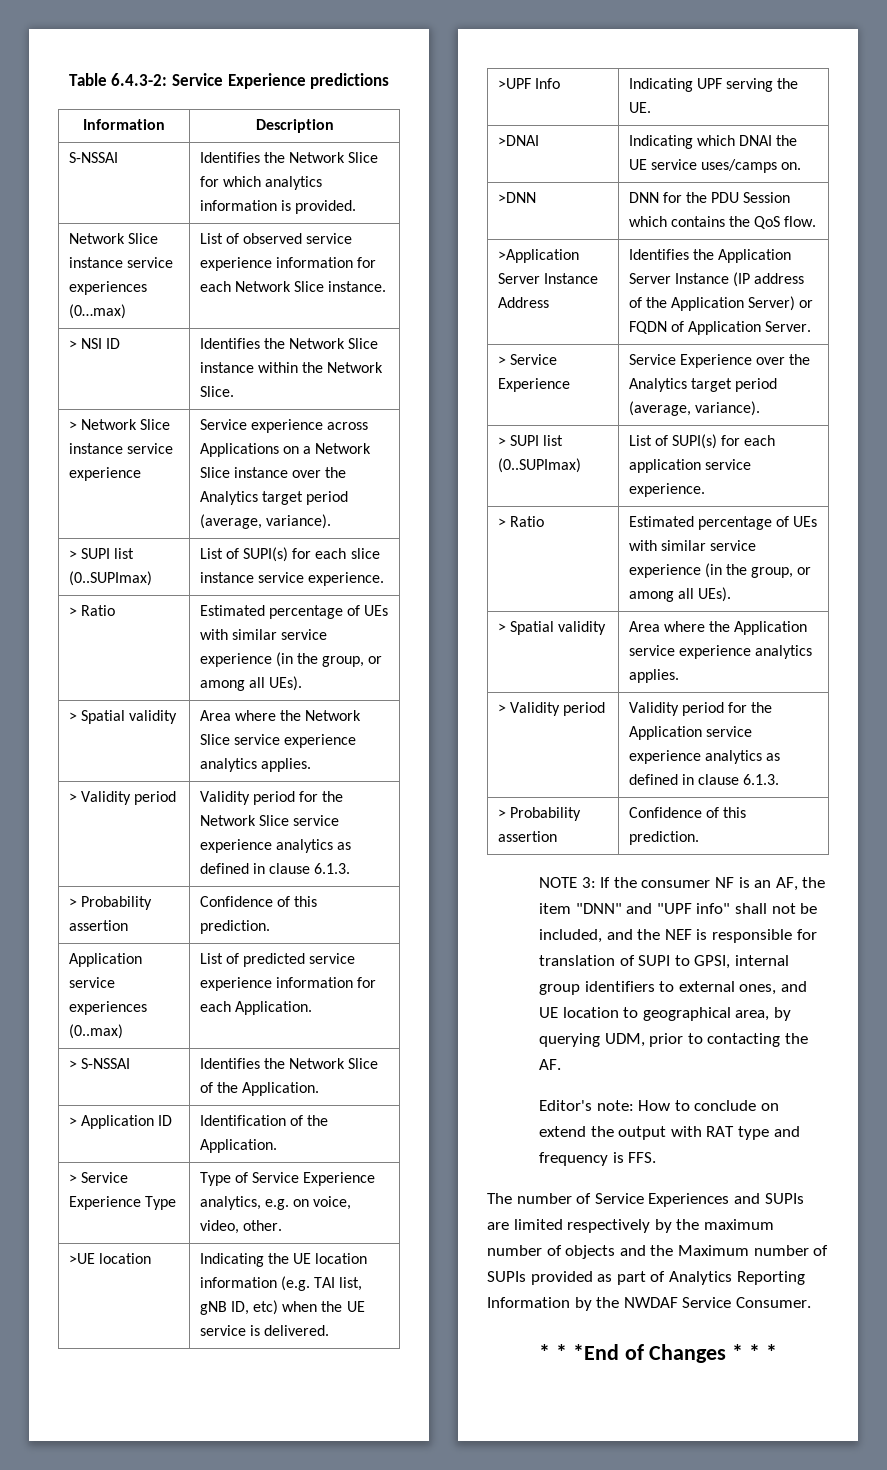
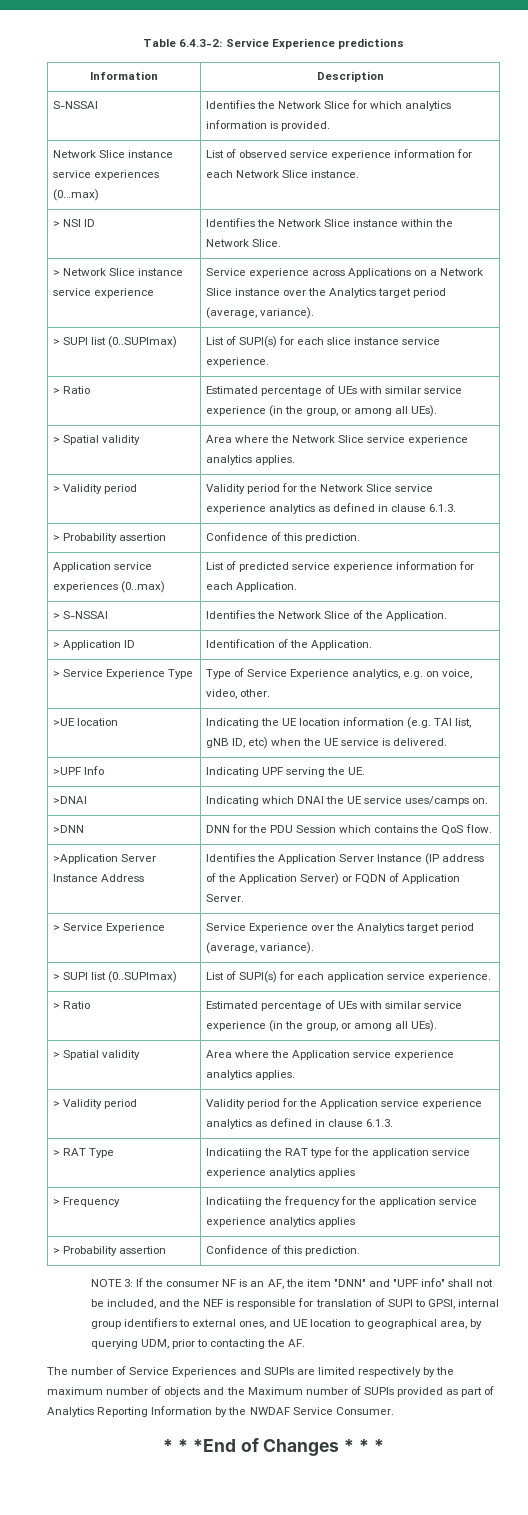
+ > RAT Type | Indicatiing the RAT type for the application service experience analytics applies
+ > Frequency | Indicatiing the frequency for the application service experience analytics applies
- Editor's note: How to conclude on extend the output with RAT type and frequency is FFS.

